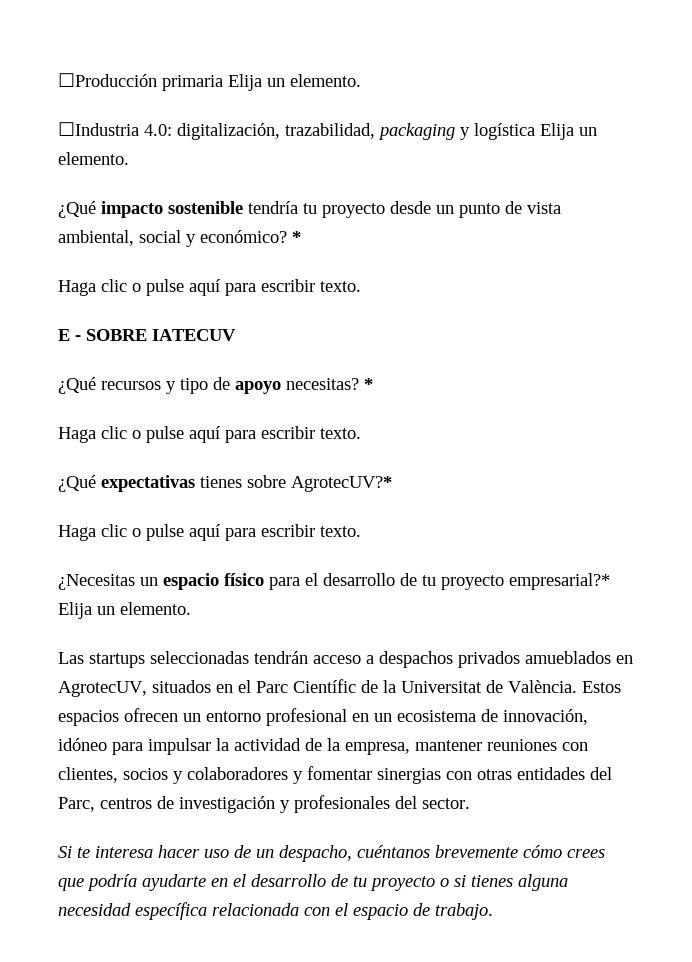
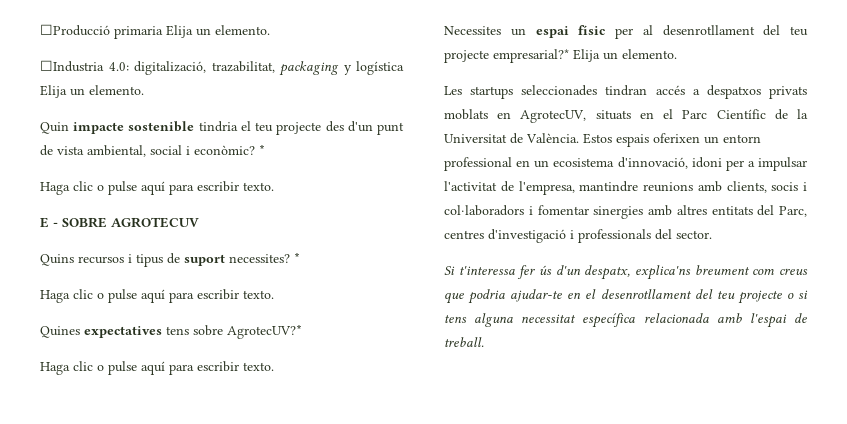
- ☐Producción primaria Elija un elemento.
+ ☐Producció primaria Elija un elemento.
- ☐Industria 4.0: digitalización, trazabilidad, packaging y logística Elija un elemento.
+ ☐Industria 4.0: digitalizació, trazabilitat, packaging y logística Elija un elemento.
- ¿Qué impacto sostenible tendría tu proyecto desde un punto de vista ambiental, social y económico?
+ Quin impacte sostenible tindria el teu projecte des d'un punt de vista ambiental, social i econòmic?
- E - SOBRE IATECUV
- ¿Qué recursos y tipo de apoyo necesitas? *
+ E - SOBRE AGROTECUV
+ Quins recursos i tipus de suport necessites? *
  Haga clic o pulse aquí para escribir texto.
- ¿Qué expectativas tienes sobre AgrotecUV?*
+ Quines expectatives tens sobre AgrotecUV?*
- ¿Necesitas un espacio físico para el desarrollo de tu proyecto empresarial?* Elija un elemento.
- Las startups seleccionadas tendrán acceso a despachos privados amueblados en AgrotecUV, situados en el Parc Científic de la Universitat de València.
+ Necessites un espai físic per al desenrotllament del teu projecte empresarial?* Elija un elemento.
+ Les startups seleccionades tindran accés a despatxos privats moblats en AgrotecUV, situats en el Parc Científic de la Universitat de València.
- Estos espacios ofrecen un entorno profesional en un ecosistema de innovación, idóneo para impulsar la actividad de la empresa, mantener reuniones con clientes, socios y colaboradores y fomentar sinergias con otras entidades del Parc, centros de investigación y profesionales del sector.
- Si te interesa hacer uso de un despacho, cuéntanos brevemente cómo crees que podría ayudarte en el desarrollo de tu proyecto o si tienes alguna necesidad específica relacionada con el espacio de trabajo.
+ Estos espais oferixen un entorn professional en un ecosistema d'innovació, idoni per a impulsar l'activitat de l'empresa, mantindre reunions amb clients, socis i col·laboradors i fomentar sinergies amb altres entitats del Parc, centres d'investigació i professionals del sector.
+ Si t'interessa fer ús d'un despatx, explica'ns breument com creus que podria ajudar-te en el desenrotllament del teu projecte o si tens alguna necessitat específica relacionada amb l'espai de treball.

